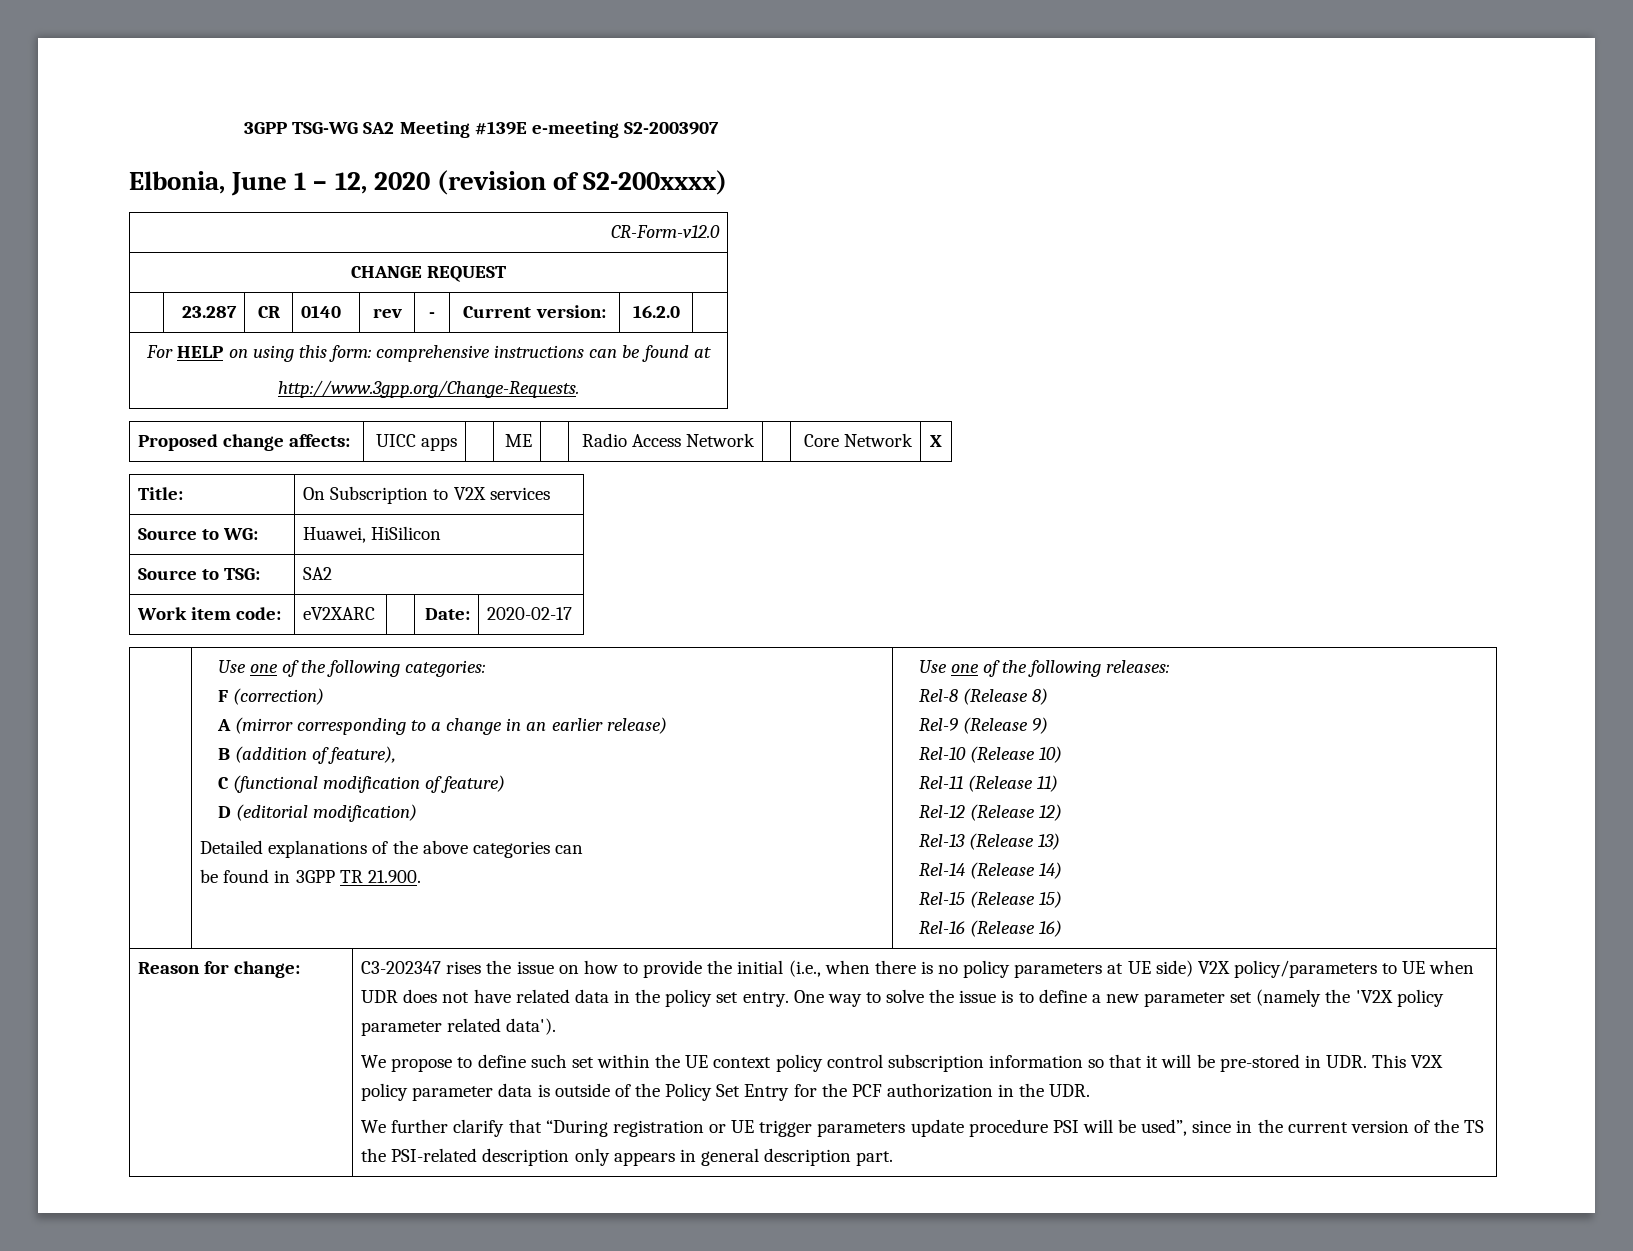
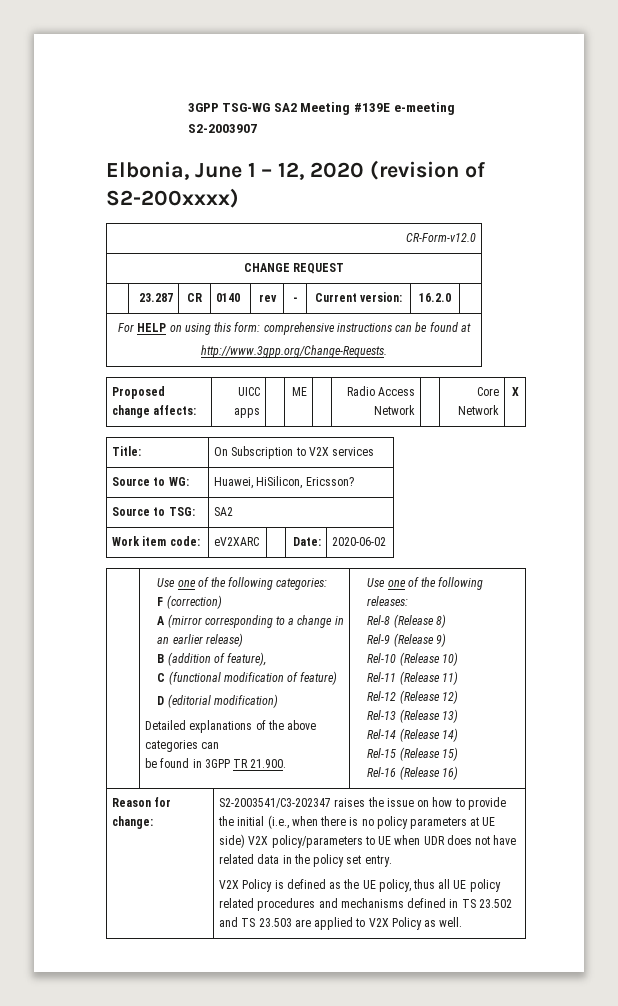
- Source to WG: | Huawei, HiSilicon
+ Source to WG: | Huawei, HiSilicon, Ericsson?
- Work item code: | eV2XARC | | Date: | 2020-02-17
+ Work item code: | eV2XARC | | Date: | 2020-06-02
- C3-202347 rises the issue on how to provide the initial (i.e., when there is no policy parameters at UE side) V2X policy/parameters to UE when UDR does not have related data in the policy set entry. One way to solve the issue is to define a new parameter set (namely the 'V2X policy parameter related data').
- We propose to define such set within the UE context policy control subscription information so that it will be pre-stored in UDR. This V2X policy parameter data is outside of the Policy Set Entry for the PCF authorization in the UDR.
- We further clarify that “During registration or UE trigger parameters update procedure PSI will be used”, since in the current version of the TS the PSI-related description only appears in general description part.
+ S2-2003541/C3-202347 raises the issue on how to provide the initial (i.e., when there is no policy parameters at UE side) V2X policy/parameters to UE when UDR does not have related data in the policy set entry.
+ V2X Policy is defined as the UE policy, thus all UE policy related procedures and mechanisms defined in TS 23.502 and TS 23.503 are applied to V2X Policy as well.

